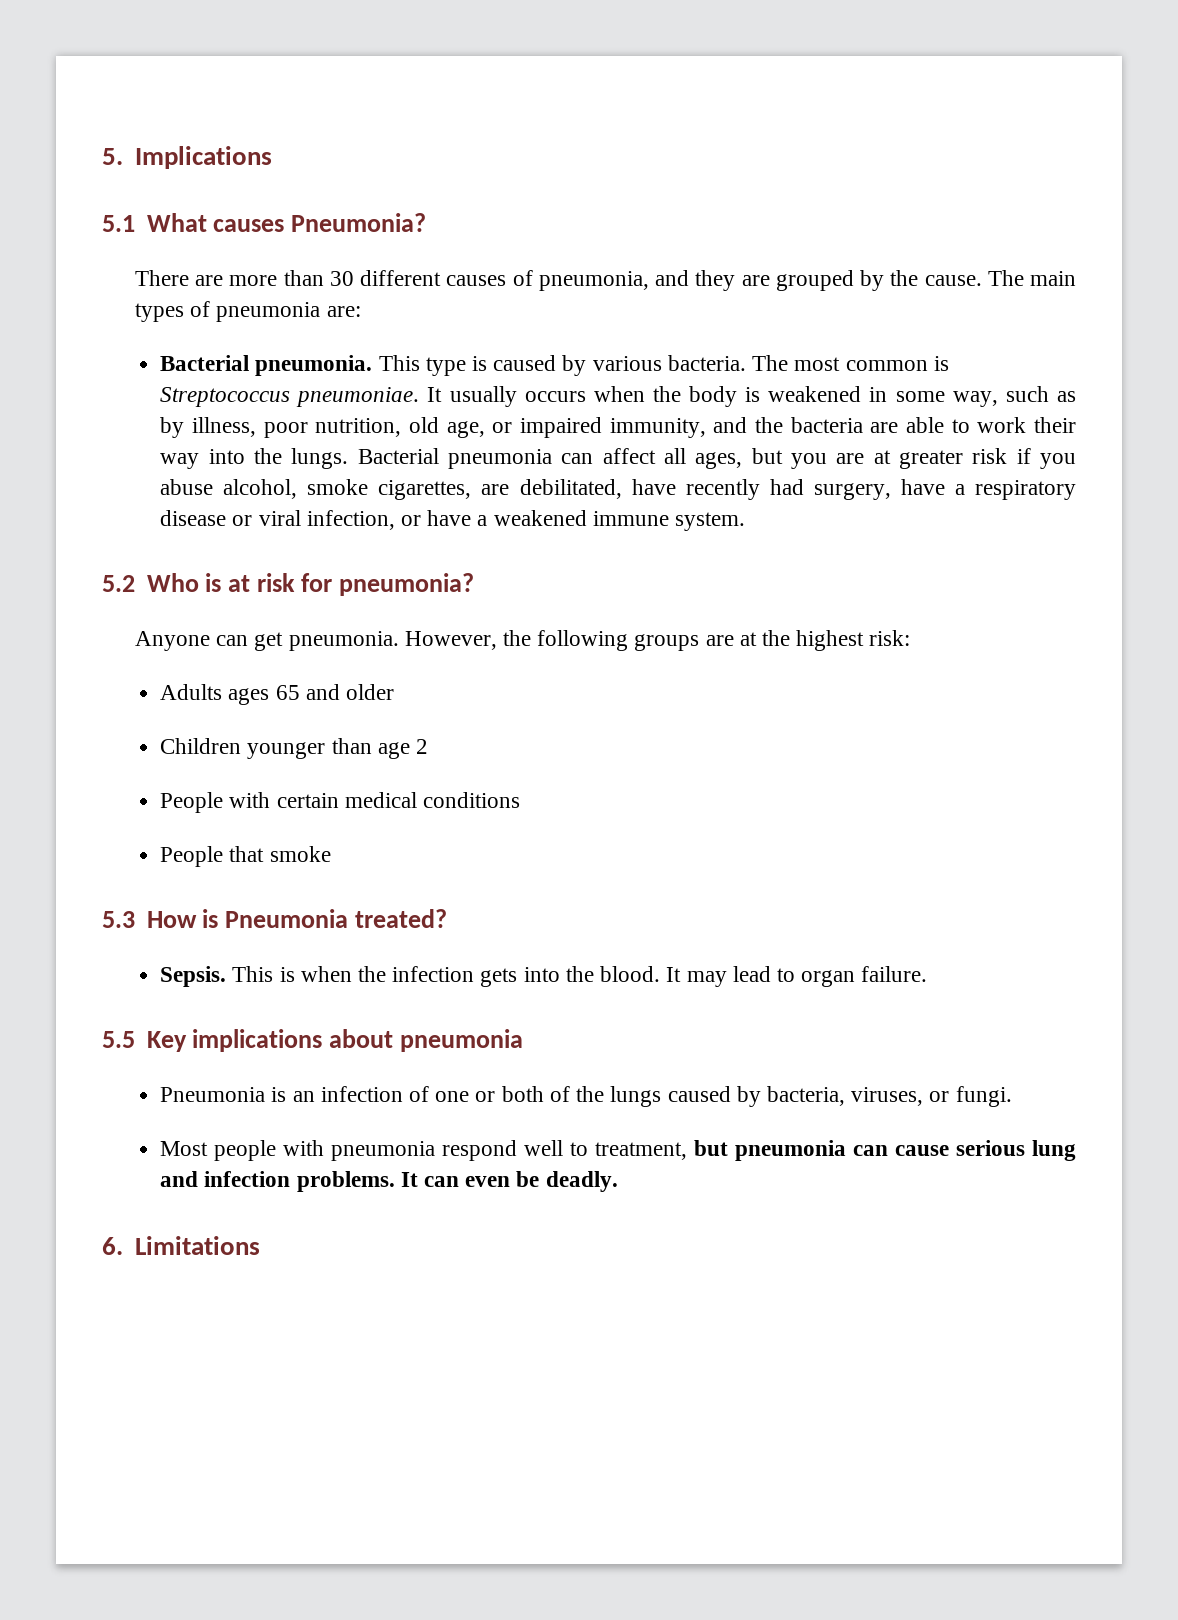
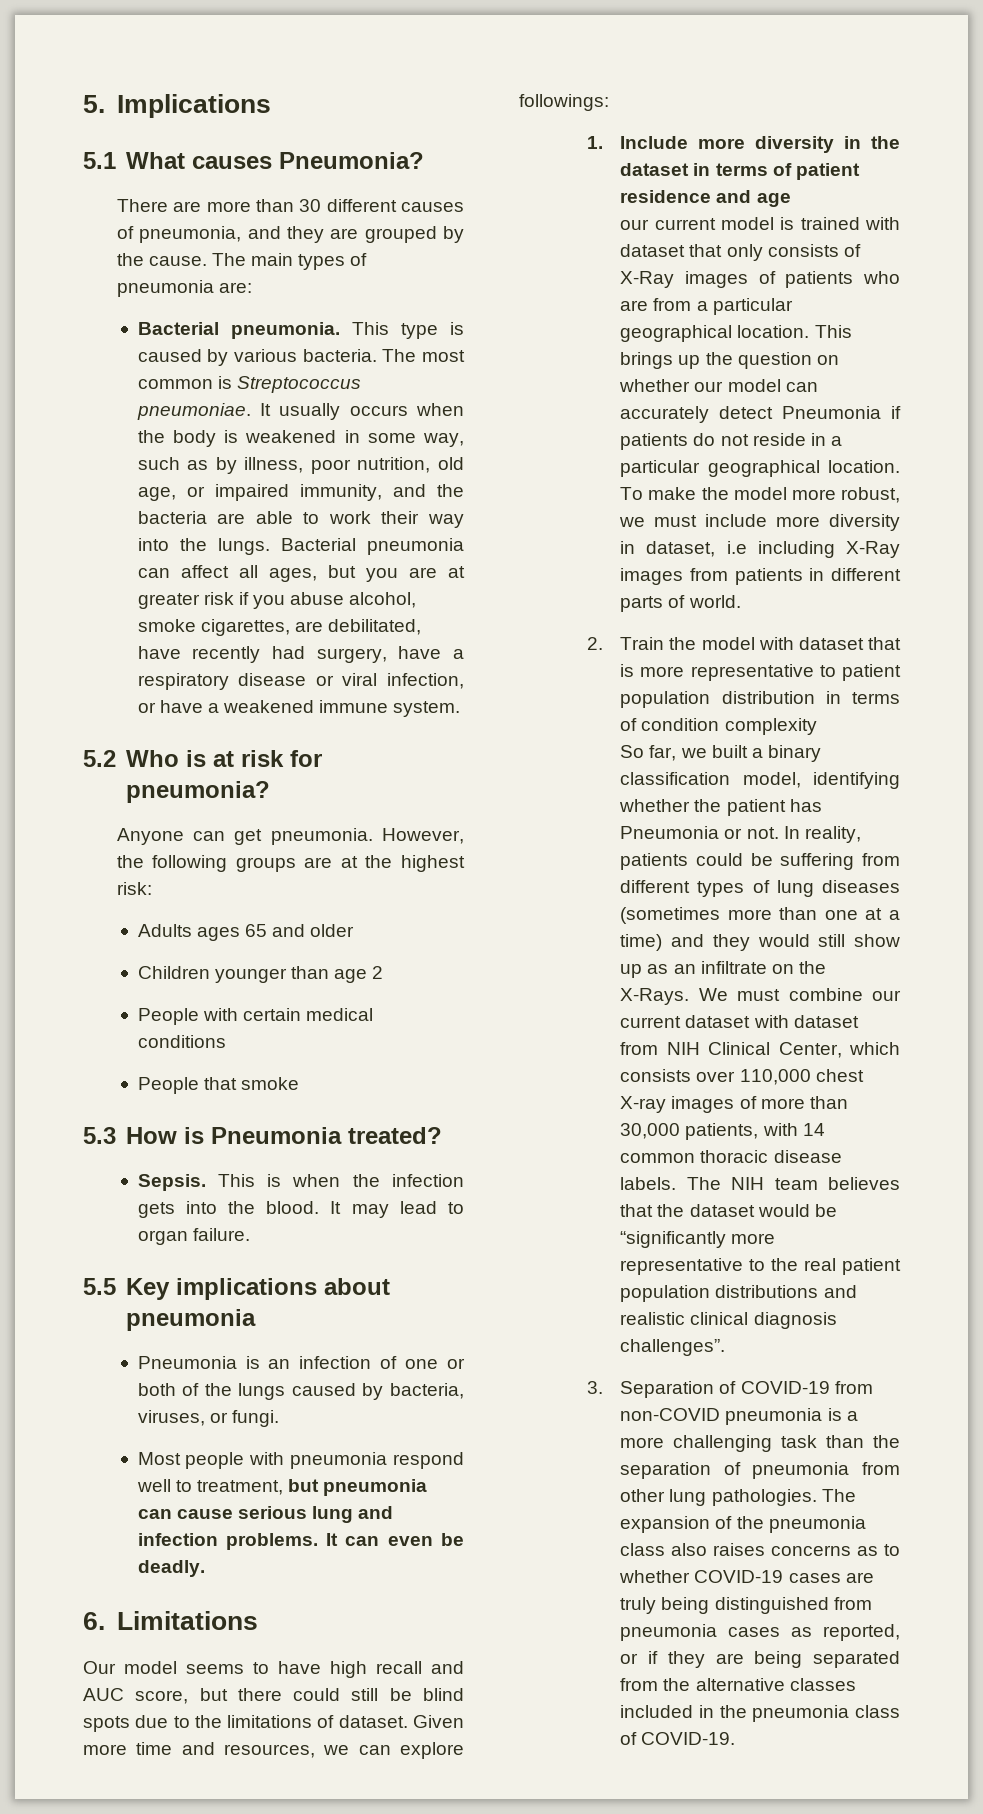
+ Our model seems to have high recall and AUC score, but there could still be blind spots due to the limitations of dataset. Given more time and resources, we can explore followings:
+ 1. Include more diversity in the dataset in terms of patient residence and age
+ our current model is trained with dataset that only consists of X-Ray images of patients who are from a particular geographical location. This brings up the question on whether our model can accurately detect Pneumonia if patients do not reside in a particular geographical location. To make the model more robust, we must include more diversity in dataset, i.e including X-Ray images from patients in different parts of world.
+ 2. Train the model with dataset that is more representative to patient population distribution in terms of condition complexity
+ So far, we built a binary classification model, identifying whether the patient has Pneumonia or not. In reality, patients could be suffering from different types of lung diseases (sometimes more than one at a time) and they would still show up as an infiltrate on the X-Rays. We must combine our current dataset with dataset from NIH Clinical Center, which consists over 110,000 chest X-ray images of more than 30,000 patients, with 14 common thoracic disease labels. The NIH team believes that the dataset would be “significantly more representative to the real patient population distributions and realistic clinical diagnosis challenges”.
+ 3. Separation of COVID-19 from non-COVID pneumonia is a more challenging task than the separation of pneumonia from other lung pathologies. The expansion of the pneumonia class also raises concerns as to whether COVID-19 cases are truly being distinguished from pneumonia cases as reported, or if they are being separated from the alternative classes included in the pneumonia class of COVID-19.

